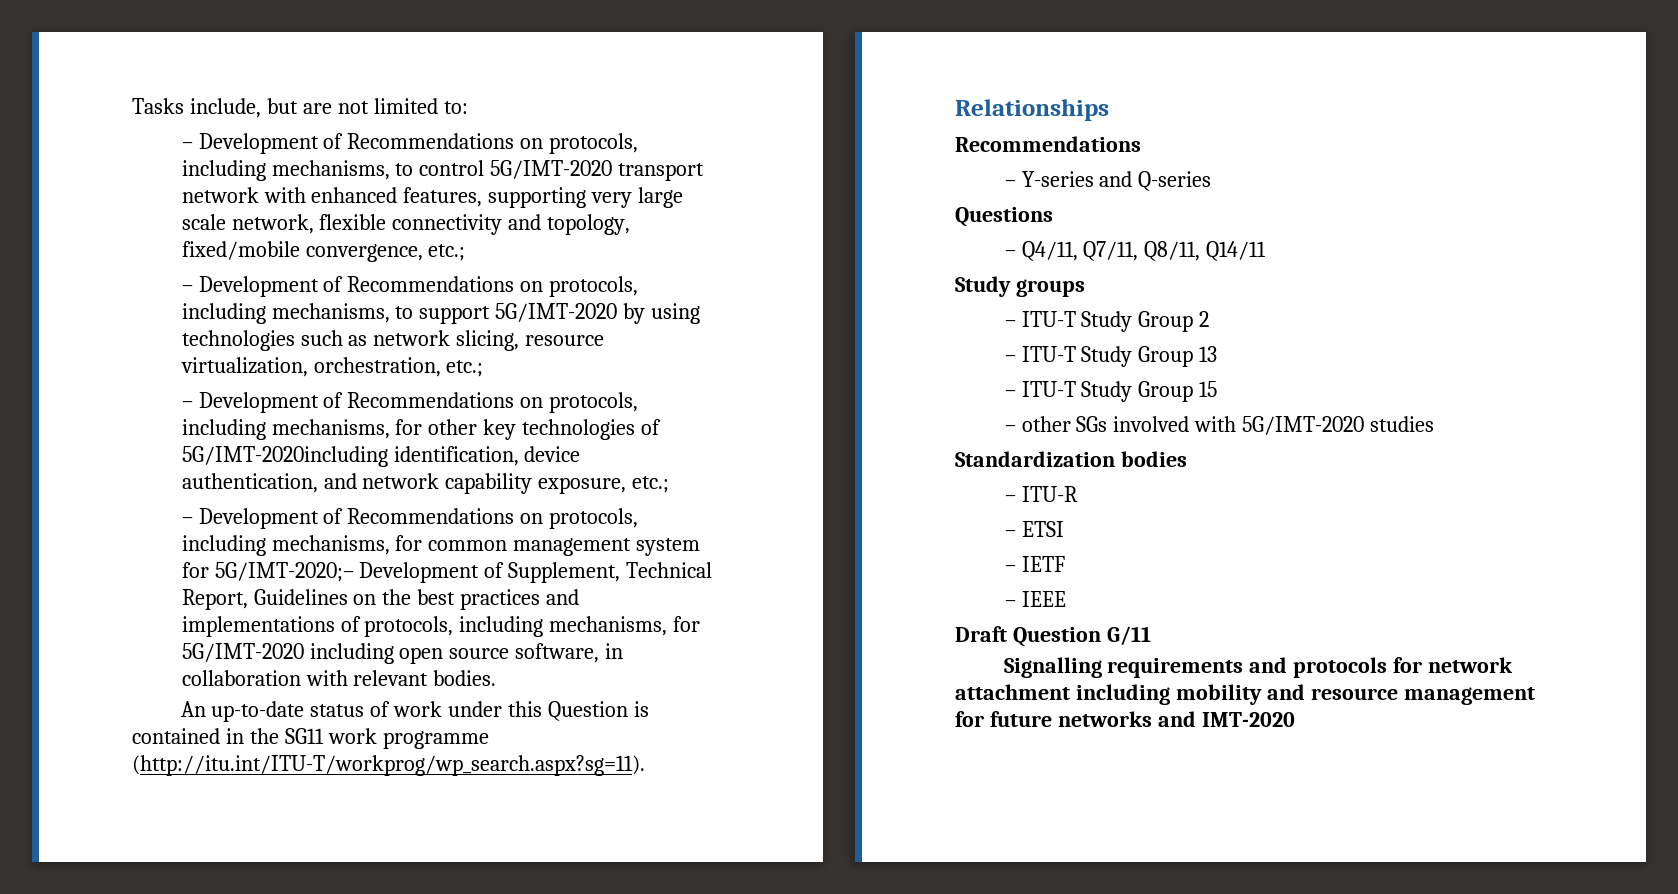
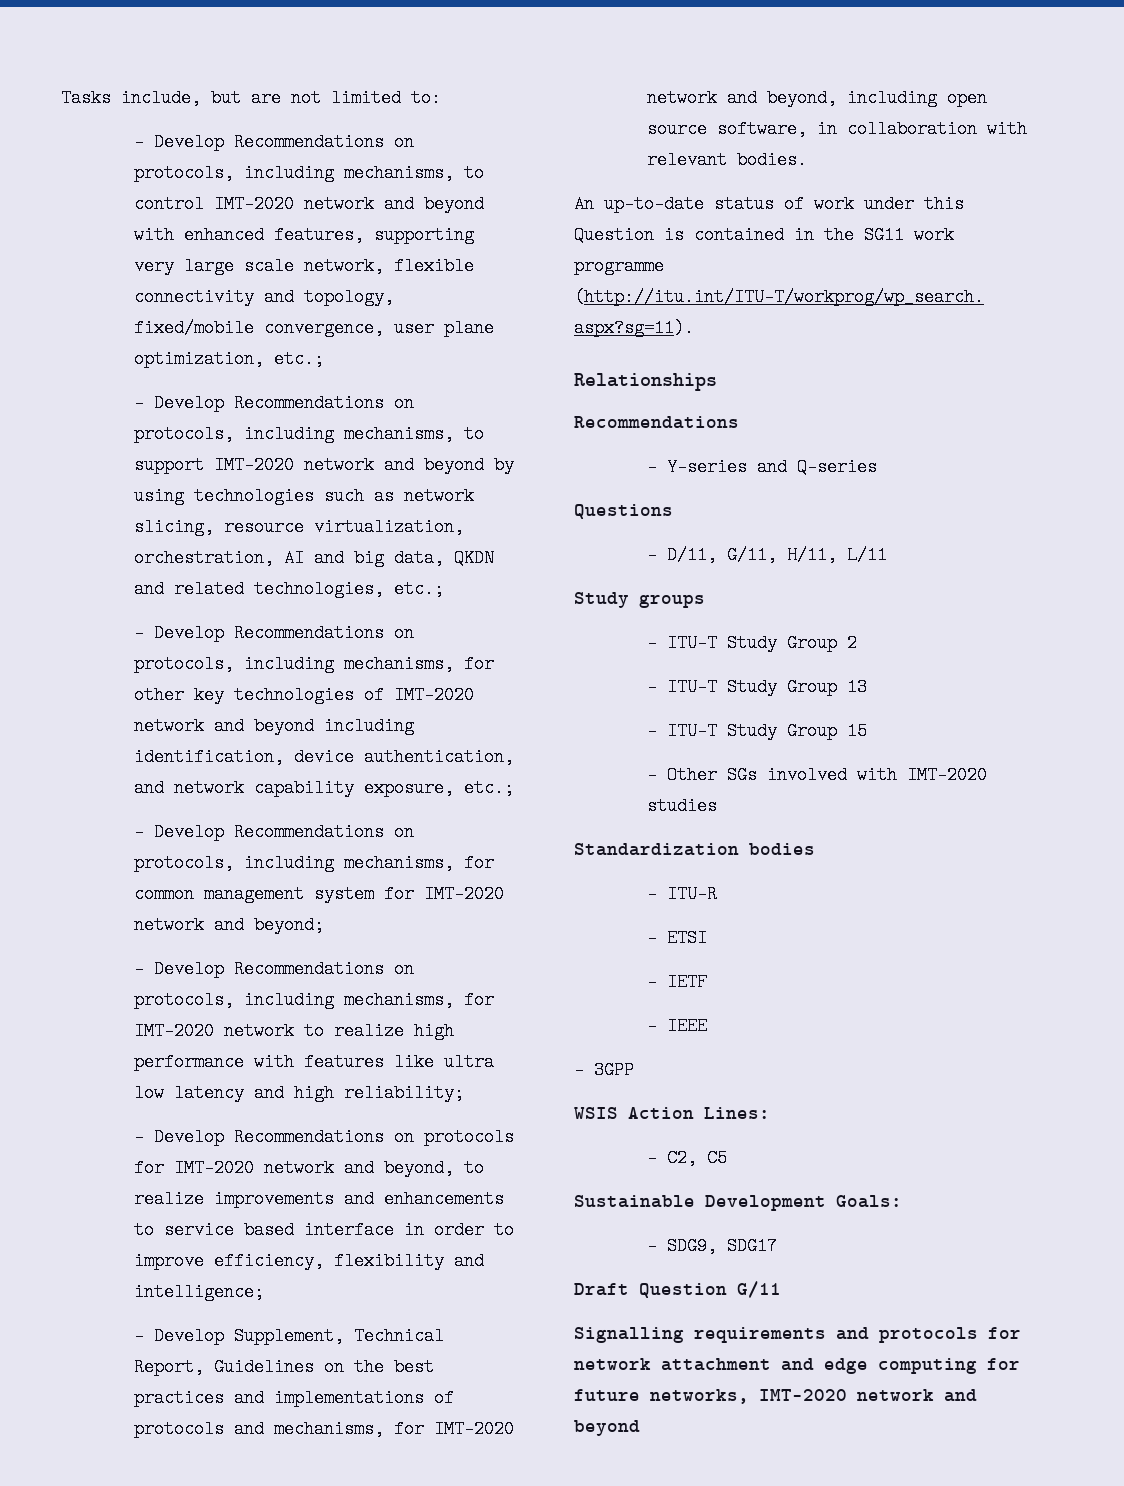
- – Development of Recommendations on protocols, including mechanisms, to control 5G/IMT-2020 transport network with enhanced features, supporting very large scale network, flexible connectivity and topology, fixed/mobile convergence, etc.;
- – Development of Recommendations on protocols, including mechanisms, to support 5G/IMT-2020 by using technologies such as network slicing, resource virtualization, orchestration, etc.;
- – Development of Recommendations on protocols, including mechanisms, for other key technologies of 5G/IMT-2020including identification, device authentication, and network capability exposure, etc.;
+ – Develop Recommendations on protocols, including mechanisms, to control IMT-2020 network and beyond with enhanced features, supporting very large scale network, flexible connectivity and topology, fixed/mobile convergence, user plane optimization, etc.;
+ – Develop Recommendations on protocols, including mechanisms, to support IMT-2020 network and beyond by using technologies such as network slicing, resource virtualization, orchestration, AI and big data, QKDN and related technologies, etc.;
+ – Develop Recommendations on protocols, including mechanisms, for other key technologies of IMT-2020 network and beyond including identification, device authentication, and network capability exposure, etc.;
- – Development of Recommendations on protocols, including mechanisms, for common management system for 5G/IMT-2020;– Development of Supplement, Technical Report, Guidelines on the best practices and implementations of protocols, including mechanisms, for 5G/IMT-2020 including open source software, in collaboration with relevant bodies.
+ – Develop Recommendations on protocols, including mechanisms, for common management system for IMT-2020 network and beyond;
+ – Develop Recommendations on protocols, including mechanisms, for IMT-2020 network to realize high performance with features like ultra low latency and high reliability;
+ – Develop Recommendations on protocols for IMT-2020 network and beyond, to realize improvements and enhancements to service based interface in order to improve efficiency, flexibility and intelligence;
+ – Develop Supplement, Technical Report, Guidelines on the best practices and implementations of protocols and mechanisms, for IMT-2020 network and beyond, including open source software, in collaboration with relevant bodies.
- – Q4/11, Q7/11, Q8/11, Q14/11
+ – D/11, G/11, H/11, L/11
- – other SGs involved with 5G/IMT-2020 studies
+ – Other SGs involved with IMT-2020 studies
+ – 3GPP
+ WSIS Action Lines:
+ – C2, C5
+ Sustainable Development Goals:
+ – SDG9, SDG17
- Signalling requirements and protocols for network attachment including mobility and resource management for future networks and IMT-2020
+ Signalling requirements and protocols for network attachment and edge computing for future networks, IMT-2020 network and beyond

